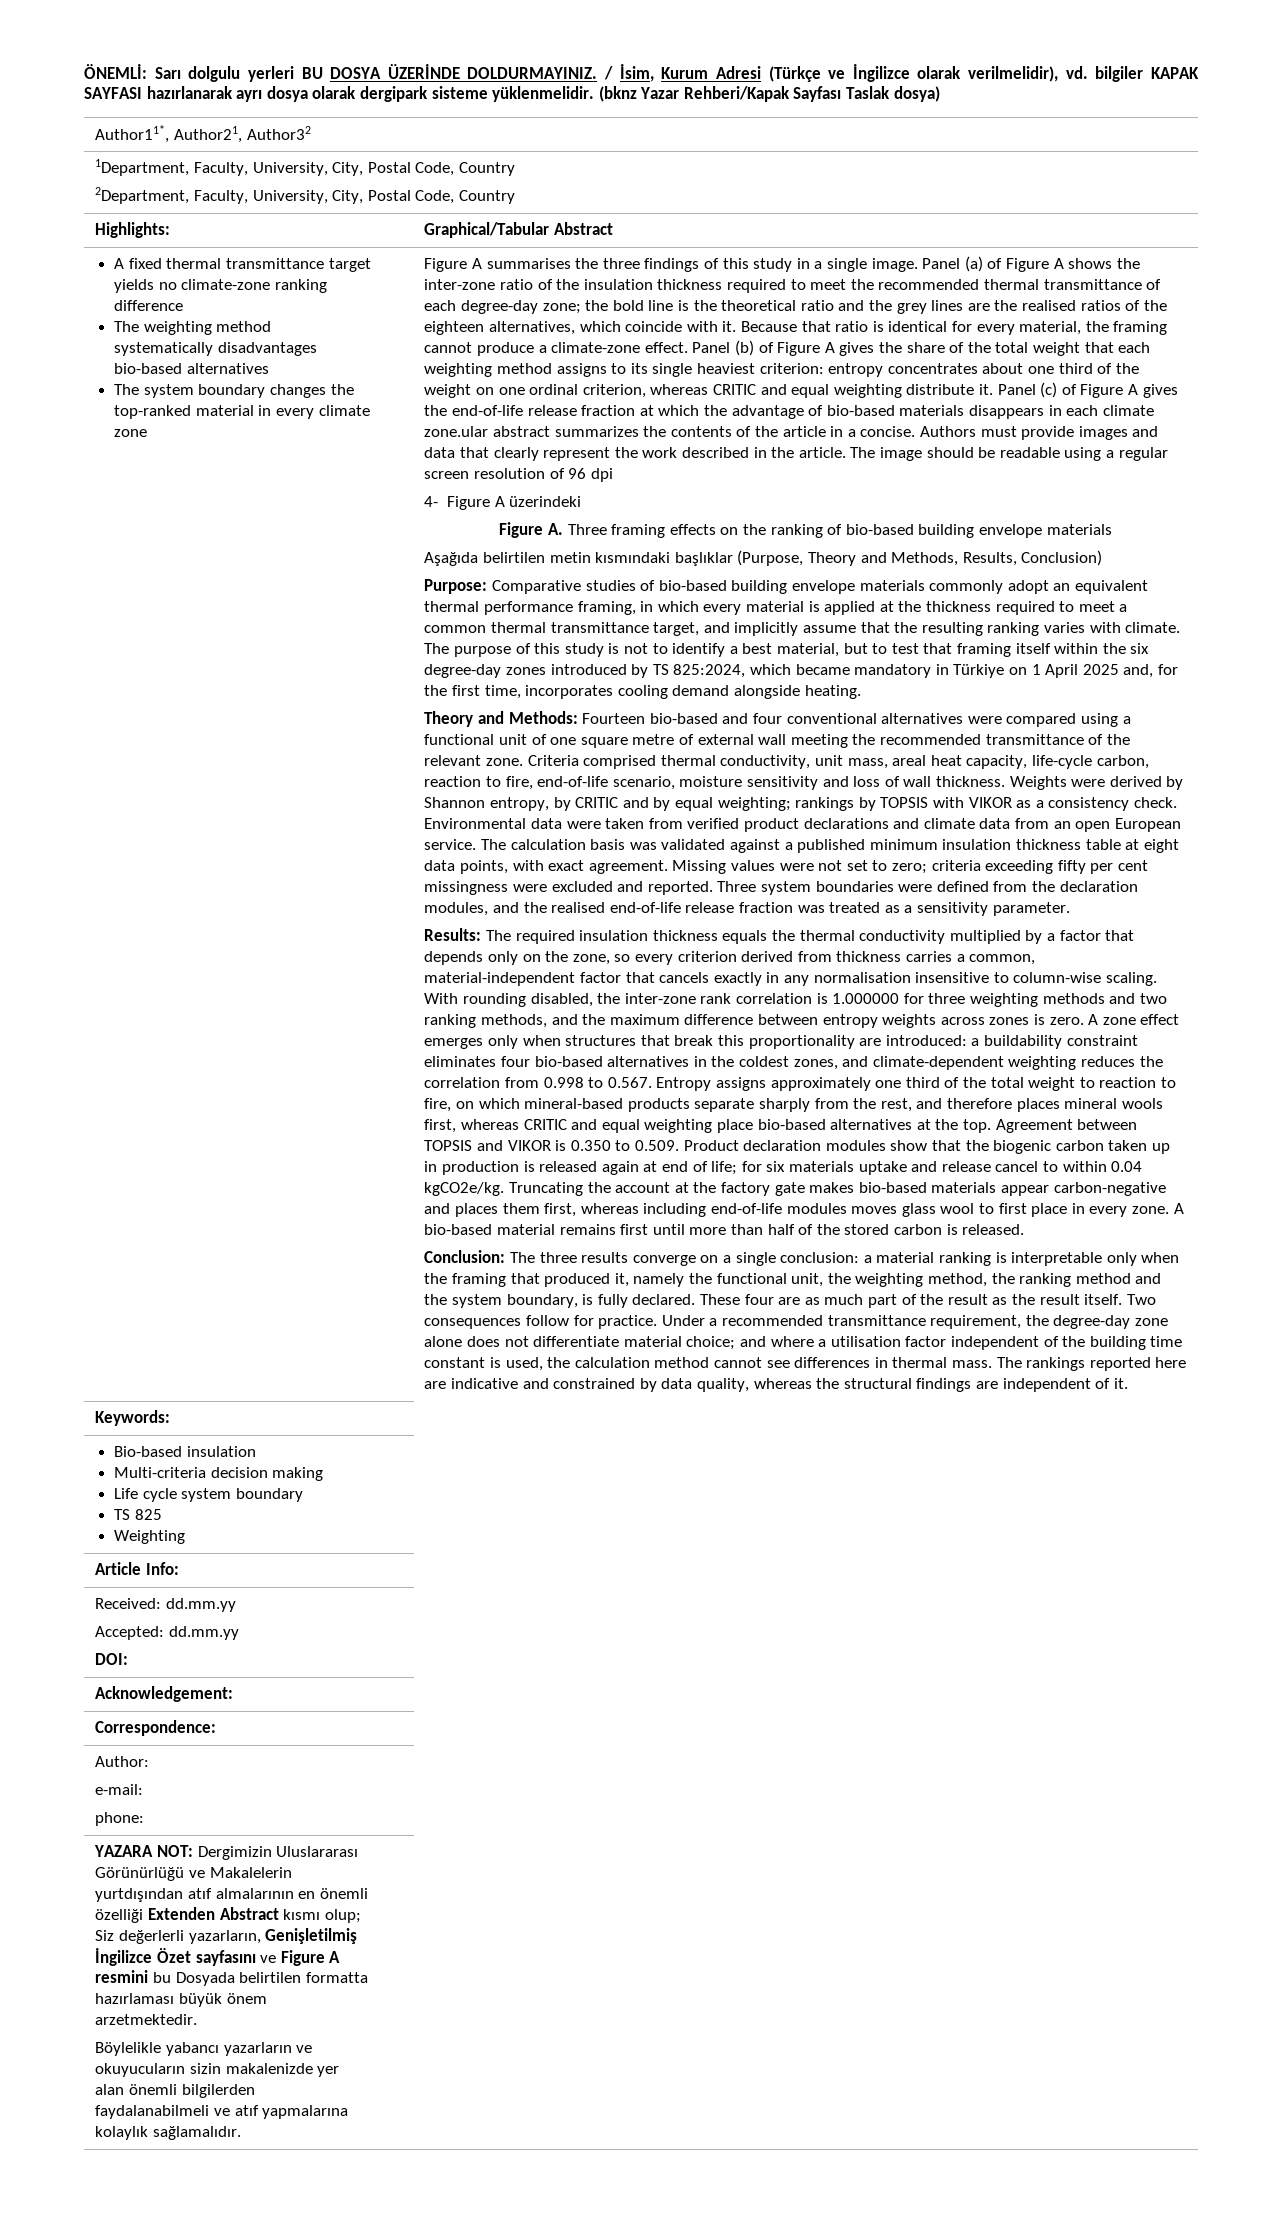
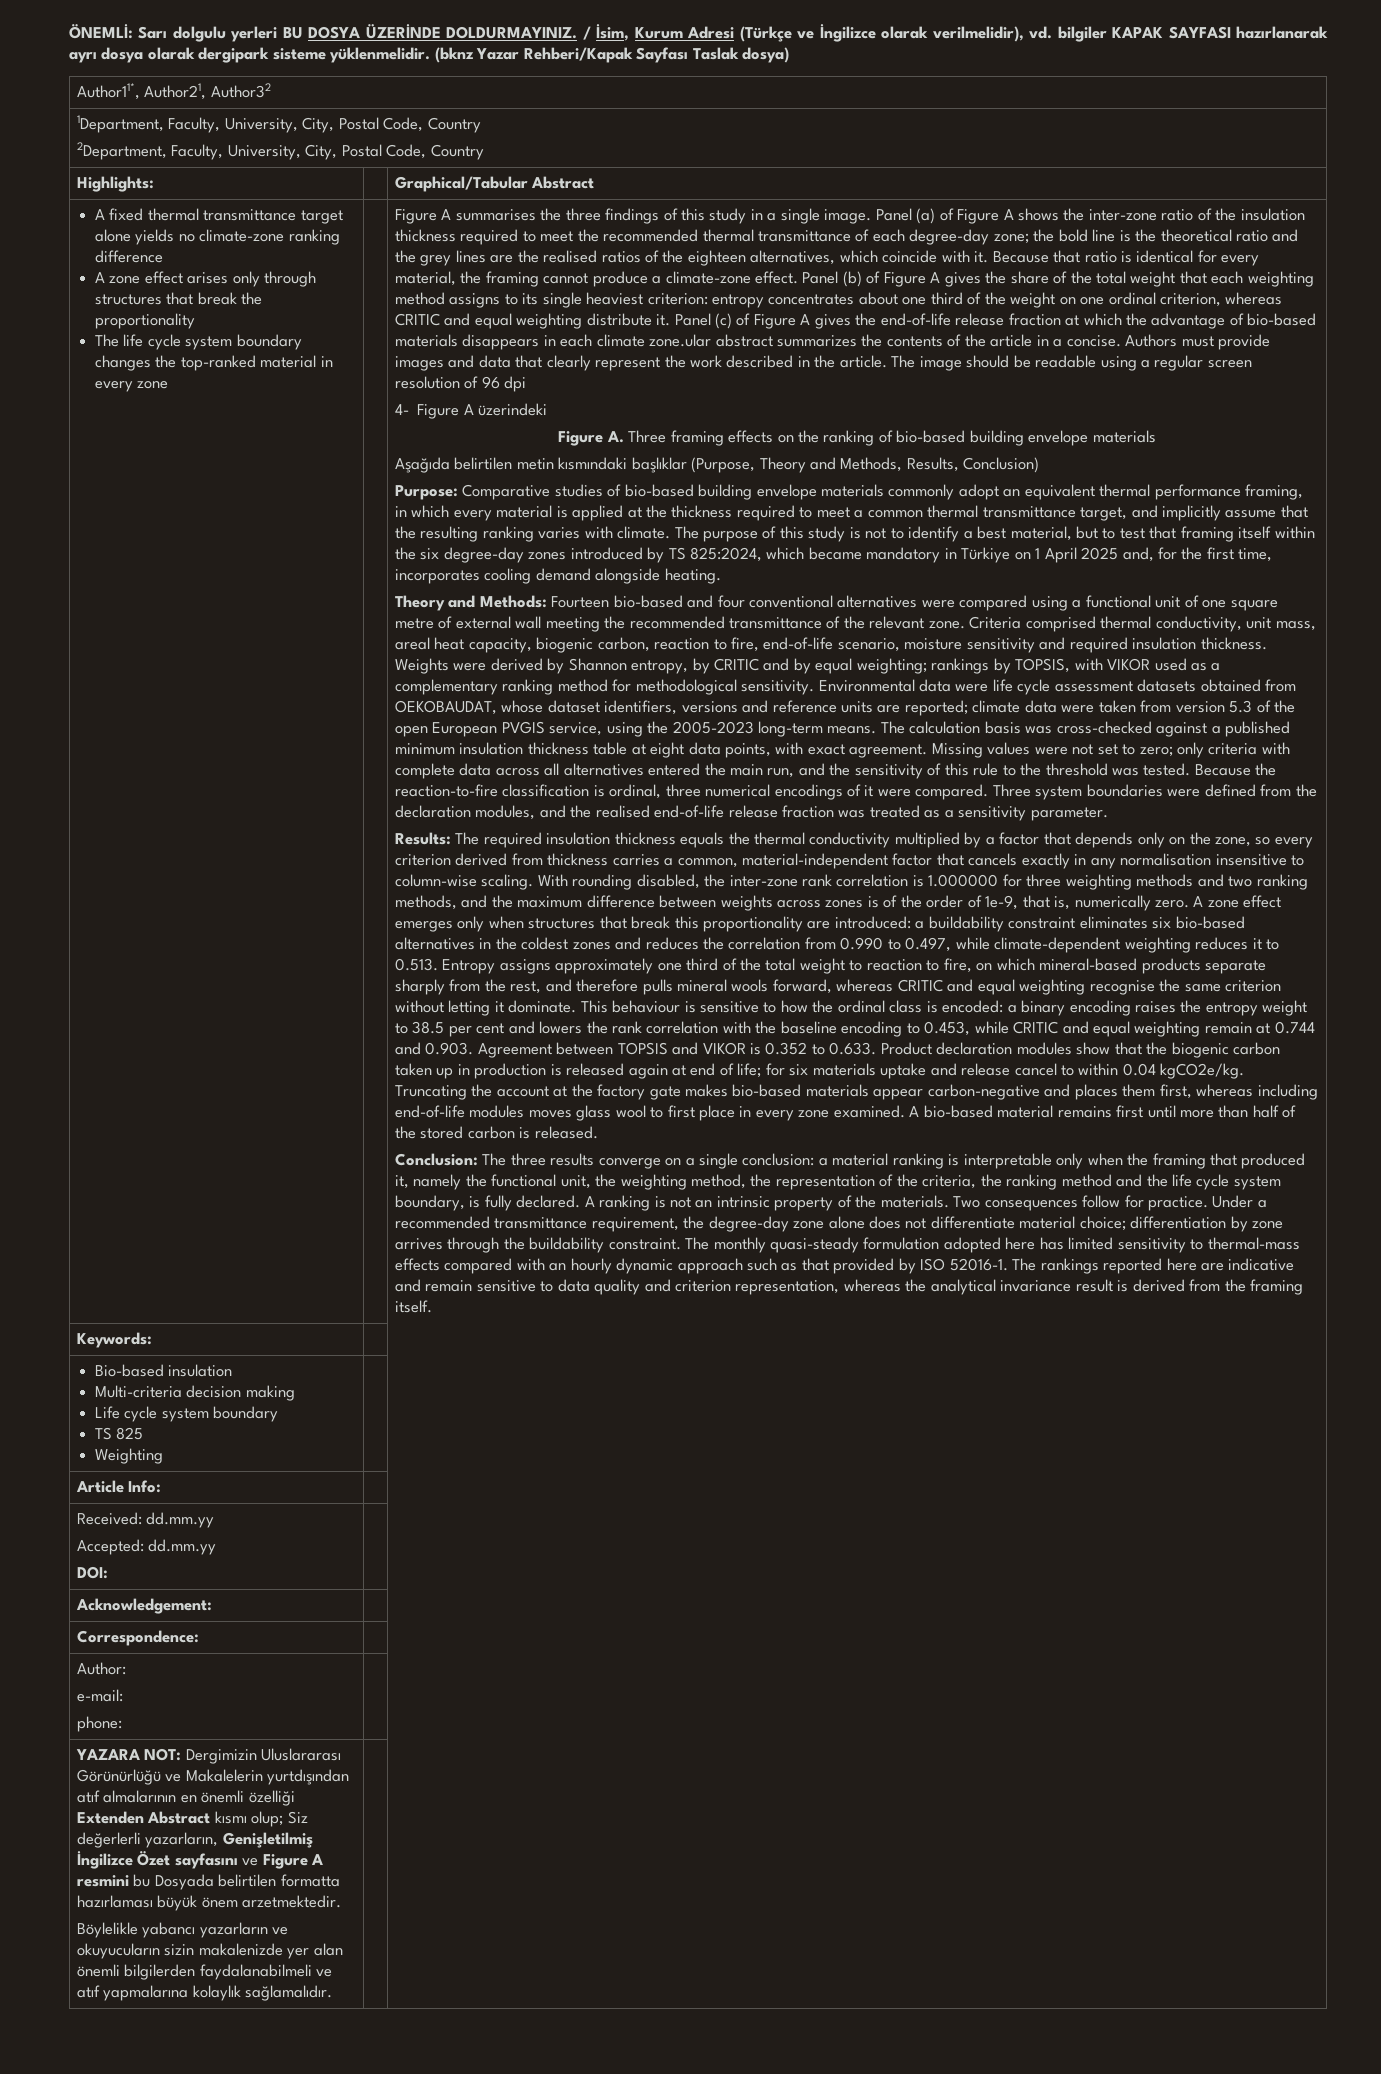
- A fixed thermal transmittance target yields no climate-zone ranking difference
+ A fixed thermal transmittance target alone yields no climate-zone ranking difference
- The weighting method systematically disadvantages bio-based alternatives
- The system boundary changes the top-ranked material in every climate zone
+ A zone effect arises only through structures that break the proportionality
+ The life cycle system boundary changes the top-ranked material in every zone
- Criteria comprised thermal conductivity, unit mass, areal heat capacity, life-cycle carbon, reaction to fire, end-of-life scenario, moisture sensitivity and loss of wall thickness.
+ Criteria comprised thermal conductivity, unit mass, areal heat capacity, biogenic carbon, reaction to fire, end-of-life scenario, moisture sensitivity and required insulation thickness.
- Weights were derived by Shannon entropy, by CRITIC and by equal weighting; rankings by TOPSIS with VIKOR as a consistency check. Environmental data were taken from verified product declarations and climate data from an open European service.
+ Weights were derived by Shannon entropy, by CRITIC and by equal weighting; rankings by TOPSIS, with VIKOR used as a complementary ranking method for methodological sensitivity. Environmental data were life cycle assessment datasets obtained from OEKOBAUDAT, whose dataset identifiers, versions and reference units are reported; climate data were taken from version 5.3 of the open European PVGIS service, using the 2005-2023 long-term means.
- The calculation basis was validated against a published minimum insulation thickness table at eight data points, with exact agreement.
+ The calculation basis was cross-checked against a published minimum insulation thickness table at eight data points, with exact agreement.
- Missing values were not set to zero; criteria exceeding fifty per cent missingness were excluded and reported.
+ Missing values were not set to zero; only criteria with complete data across all alternatives entered the main run, and the sensitivity of this rule to the threshold was tested. Because the reaction-to-fire classification is ordinal, three numerical encodings of it were compared.
- With rounding disabled, the inter-zone rank correlation is 1.000000 for three weighting methods and two ranking methods, and the maximum difference between entropy weights across zones is zero.
+ With rounding disabled, the inter-zone rank correlation is 1.000000 for three weighting methods and two ranking methods, and the maximum difference between weights across zones is of the order of 1e-9, that is, numerically zero.
- a buildability constraint eliminates four bio-based alternatives in the coldest zones, and climate-dependent weighting reduces the correlation from 0.998 to 0.567. Entropy assigns approximately one third of the total weight to reaction to fire, on which mineral-based products separate sharply from the rest, and therefore places mineral wools first, whereas CRITIC and equal weighting place bio-based alternatives at the top. Agreement between TOPSIS and VIKOR is 0.350 to 0.509. Product declaration modules show that the biogenic carbon taken up in production is released again at end of life;
+ a buildability constraint eliminates six bio-based alternatives in the coldest zones and reduces the correlation from 0.990 to 0.497, while climate-dependent weighting reduces it to 0.513. Entropy assigns approximately one third of the total weight to reaction to fire, on which mineral-based products separate sharply from the rest, and therefore pulls mineral wools forward, whereas CRITIC and equal weighting recognise the same criterion without letting it dominate. This behaviour is sensitive to how the ordinal class is encoded: a binary encoding raises the entropy weight to 38.5 per cent and lowers the rank correlation with the baseline encoding to 0.453, while CRITIC and equal weighting remain at 0.744 and 0.903. Agreement between TOPSIS and VIKOR is 0.352 to 0.633. Product declaration modules show that the biogenic carbon taken up in production is released again at end of life;
- Truncating the account at the factory gate makes bio-based materials appear carbon-negative and places them first, whereas including end-of-life modules moves glass wool to first place in every zone.
+ Truncating the account at the factory gate makes bio-based materials appear carbon-negative and places them first, whereas including end-of-life modules moves glass wool to first place in every zone examined.
- Conclusion: The three results converge on a single conclusion: a material ranking is interpretable only when the framing that produced it, namely the functional unit, the weighting method, the ranking method and the system boundary, is fully declared.
+ Conclusion: The three results converge on a single conclusion: a material ranking is interpretable only when the framing that produced it, namely the functional unit, the weighting method, the representation of the criteria, the ranking method and the life cycle system boundary, is fully declared.
- These four are as much part of the result as the result itself.
+ A ranking is not an intrinsic property of the materials.
- Under a recommended transmittance requirement, the degree-day zone alone does not differentiate material choice; and where a utilisation factor independent of the building time constant is used, the calculation method cannot see differences in thermal mass.
+ Under a recommended transmittance requirement, the degree-day zone alone does not differentiate material choice; differentiation by zone arrives through the buildability constraint. The monthly quasi-steady formulation adopted here has limited sensitivity to thermal-mass effects compared with an hourly dynamic approach such as that provided by ISO 52016-1.
- The rankings reported here are indicative and constrained by data quality, whereas the structural findings are independent of it.
+ The rankings reported here are indicative and remain sensitive to data quality and criterion representation, whereas the analytical invariance result is derived from the framing itself.

